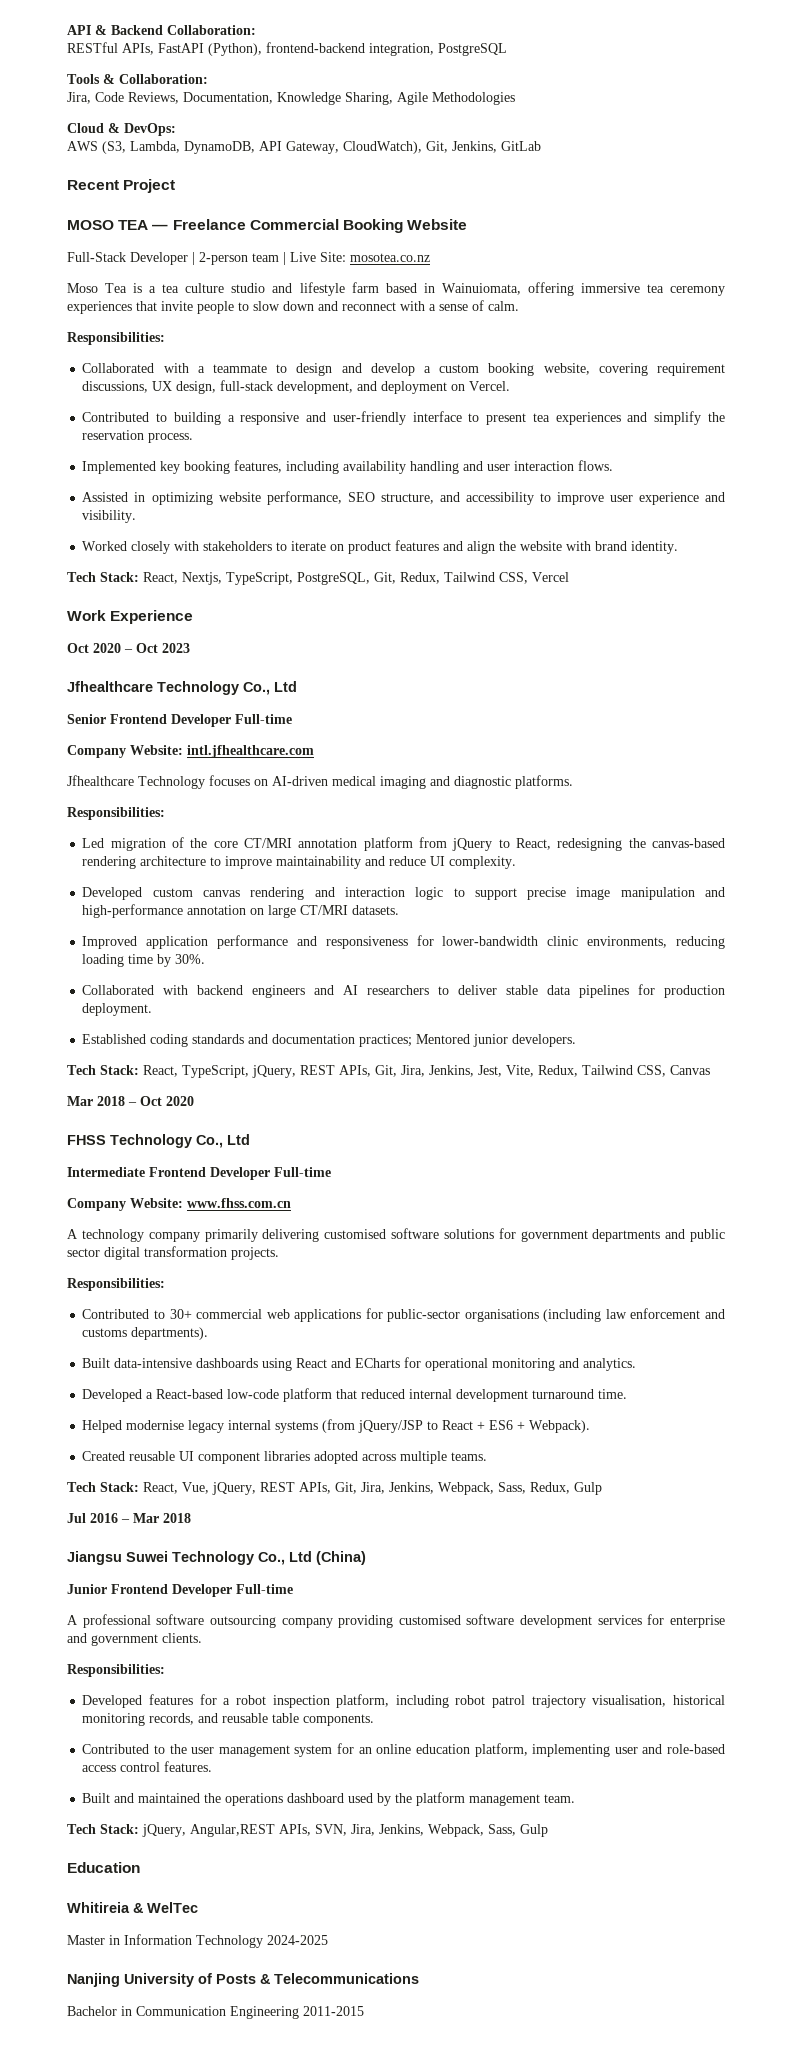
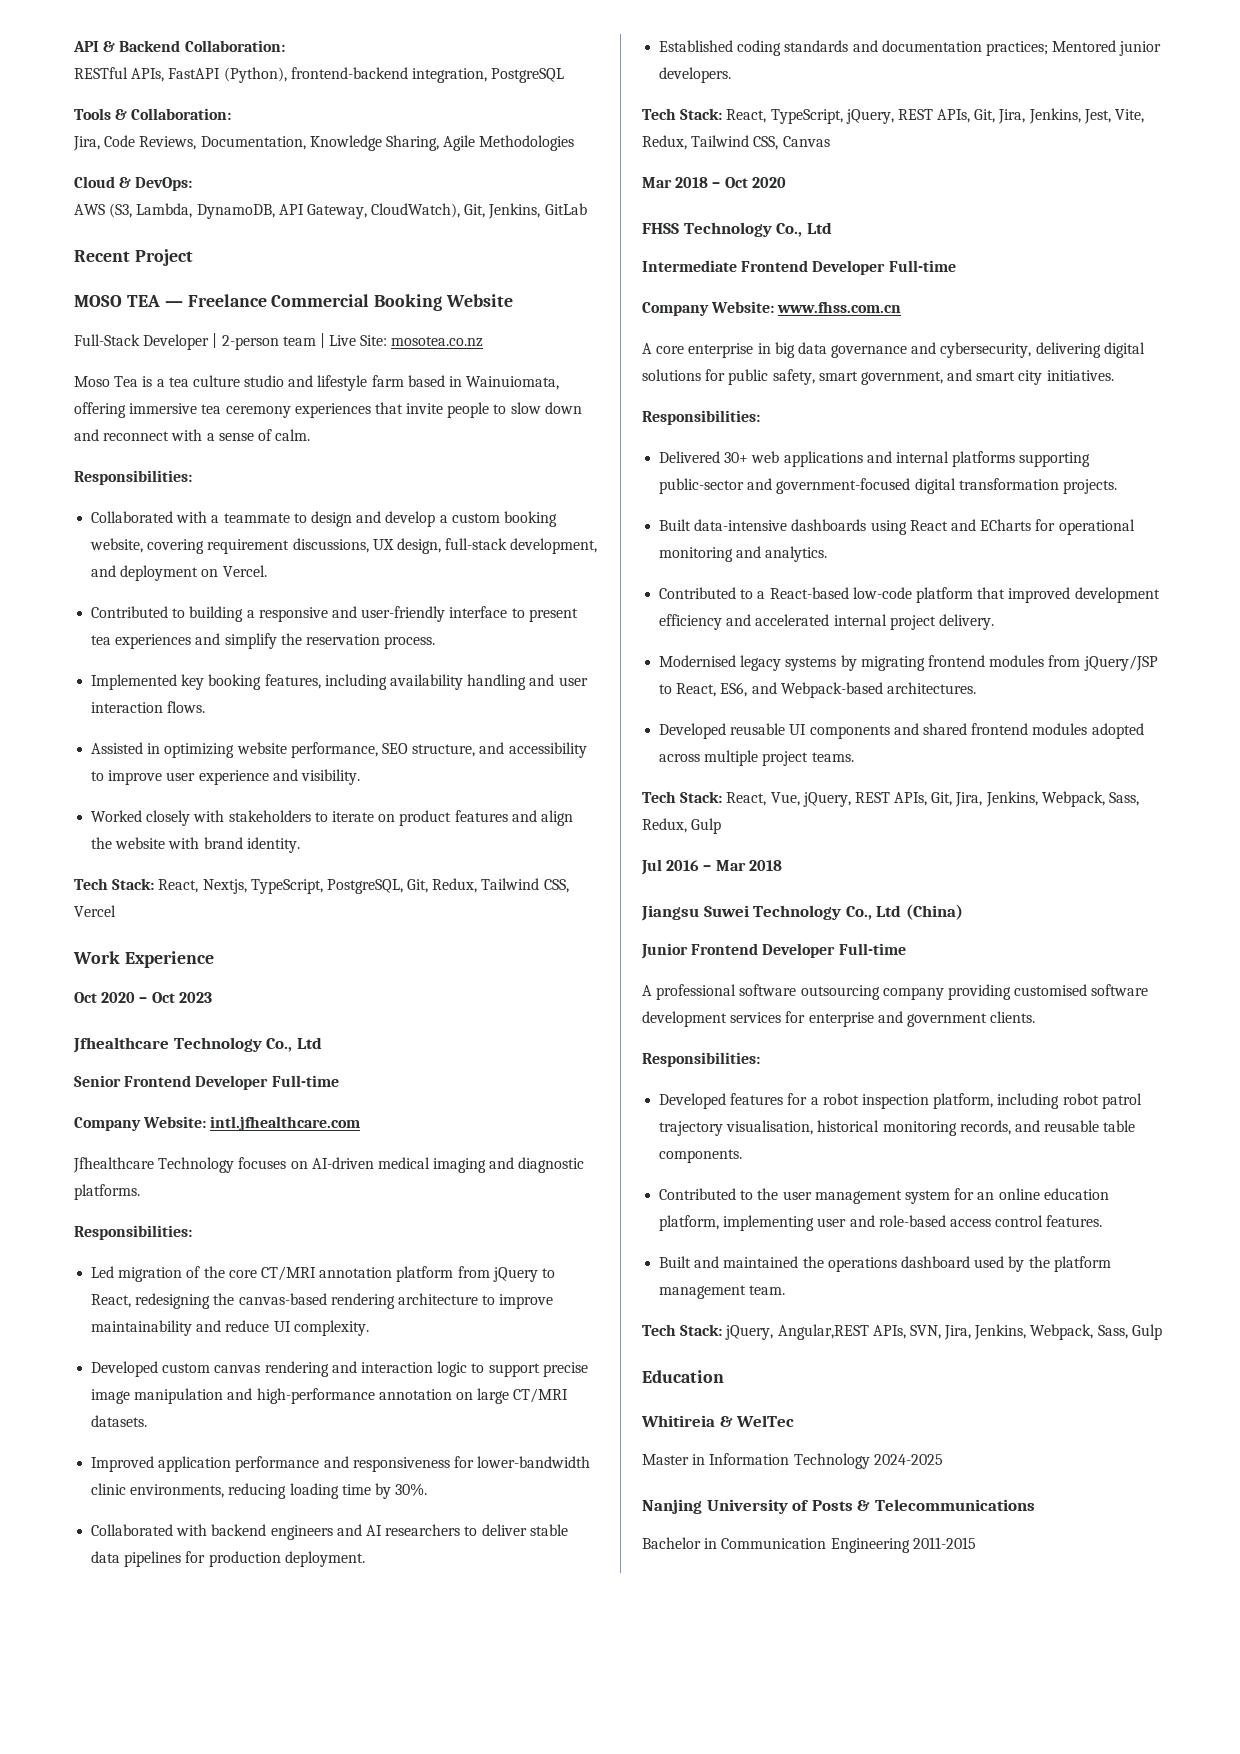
- A technology company primarily delivering customised software solutions for government departments and public sector digital transformation projects.
+ A core enterprise in big data governance and cybersecurity, delivering digital solutions for public safety, smart government, and smart city initiatives.
  Responsibilities:
- Contributed to 30+ commercial web applications for public-sector organisations (including law enforcement and customs departments).
+ Delivered 30+ web applications and internal platforms supporting public-sector and government-focused digital transformation projects.
- Developed a React-based low-code platform that reduced internal development turnaround time.
- Helped modernise legacy internal systems (from jQuery/JSP to React + ES6 + Webpack).
- Created reusable UI component libraries adopted across multiple teams.
+ Contributed to a React-based low-code platform that improved development efficiency and accelerated internal project delivery.
+ Modernised legacy systems by migrating frontend modules from jQuery/JSP to React, ES6, and Webpack-based architectures.
+ Developed reusable UI components and shared frontend modules adopted across multiple project teams.

